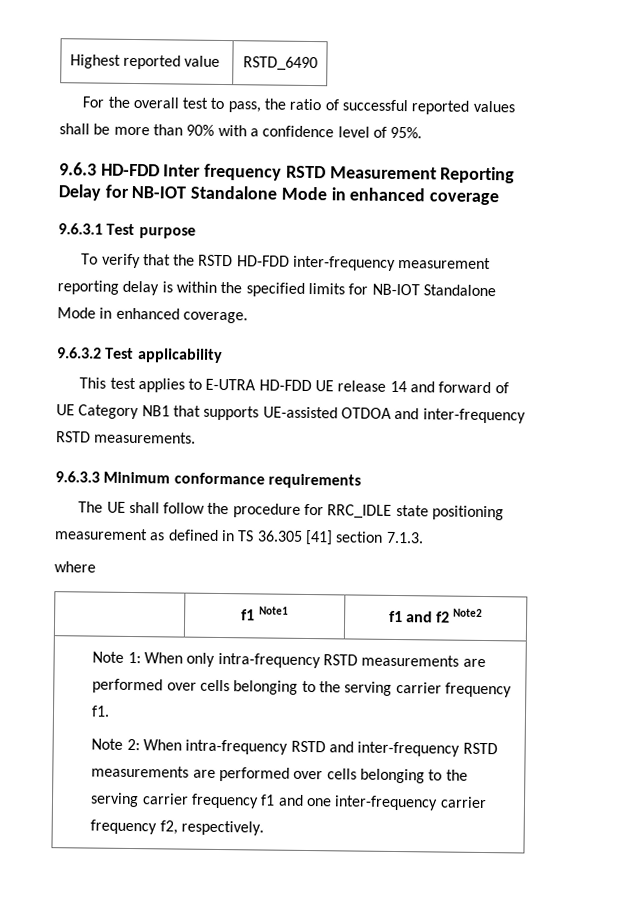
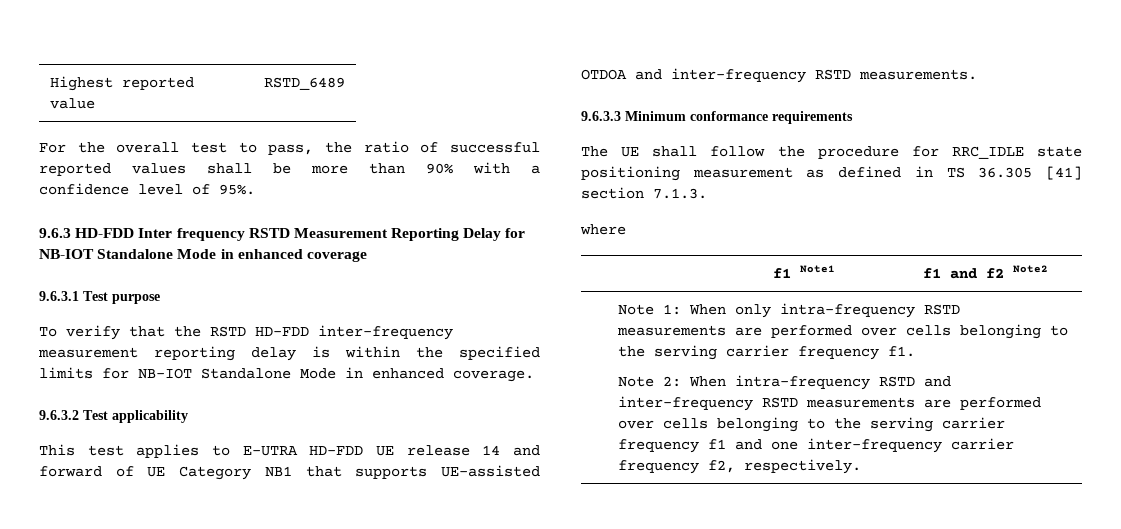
- Highest reported value | RSTD_6490
+ Highest reported value | RSTD_6489

